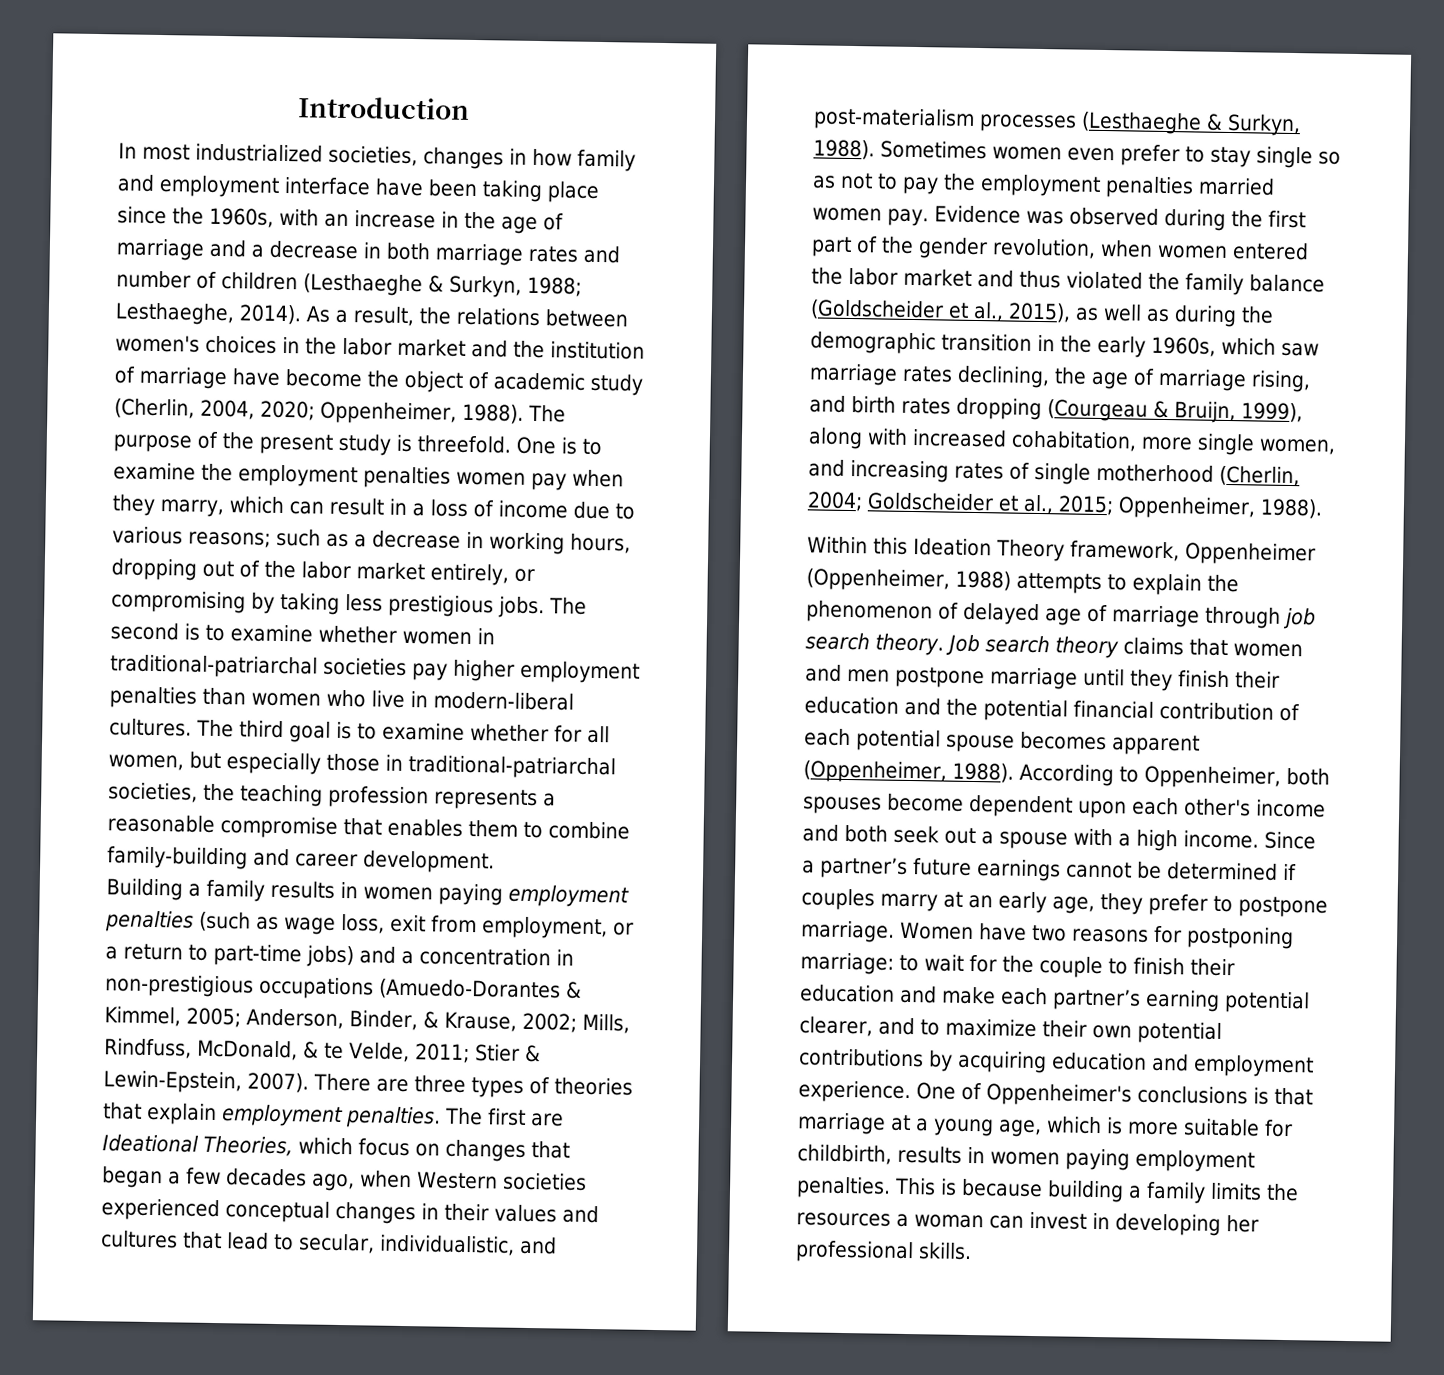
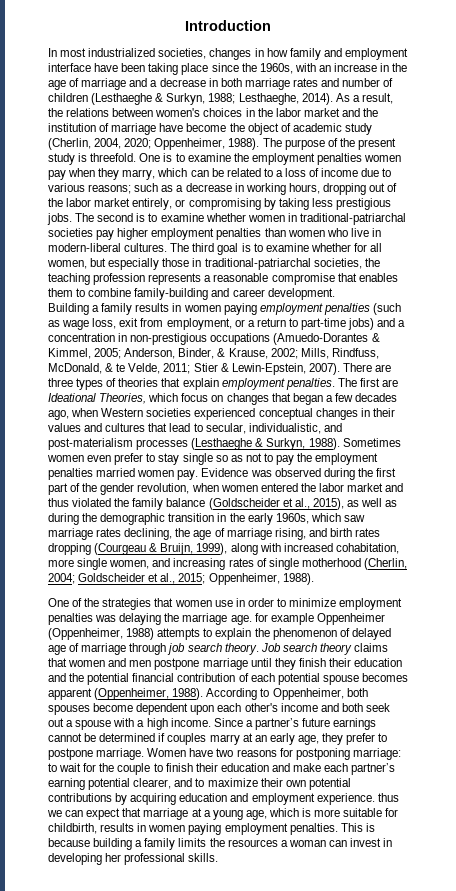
- One is to examine the employment penalties women pay when they marry, which can result in a loss of income due to various reasons; such as a decrease in working hours, dropping out of the labor market entirely, or compromising by taking less prestigious jobs.
+ One is to examine the employment penalties women pay when they marry, which can be related to a loss of income due to various reasons; such as a decrease in working hours, dropping out of the labor market entirely, or compromising by taking less prestigious jobs.
- Within this Ideation Theory framework, Oppenheimer (Oppenheimer, 1988) attempts to explain the phenomenon of delayed age of marriage through job search theory.
+ One of the strategies that women use in order to minimize employment penalties was delaying the marriage age. for example Oppenheimer (Oppenheimer, 1988) attempts to explain the phenomenon of delayed age of marriage through job search theory.
- Women have two reasons for postponing marriage: to wait for the couple to finish their education and make each partner’s earning potential clearer, and to maximize their own potential contributions by acquiring education and employment experience. One of Oppenheimer's conclusions is that marriage at a young age, which is more suitable for childbirth, results in women paying employment penalties.
+ Women have two reasons for postponing marriage: to wait for the couple to finish their education and make each partner’s earning potential clearer, and to maximize their own potential contributions by acquiring education and employment experience. thus we can expect that marriage at a young age, which is more suitable for childbirth, results in women paying employment penalties.

